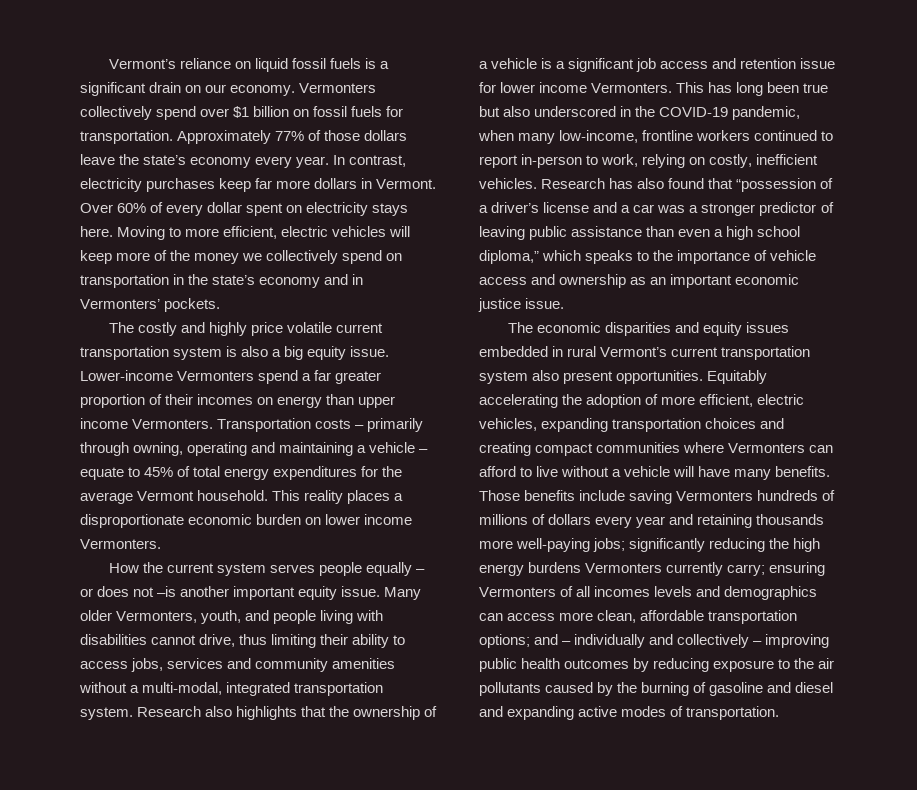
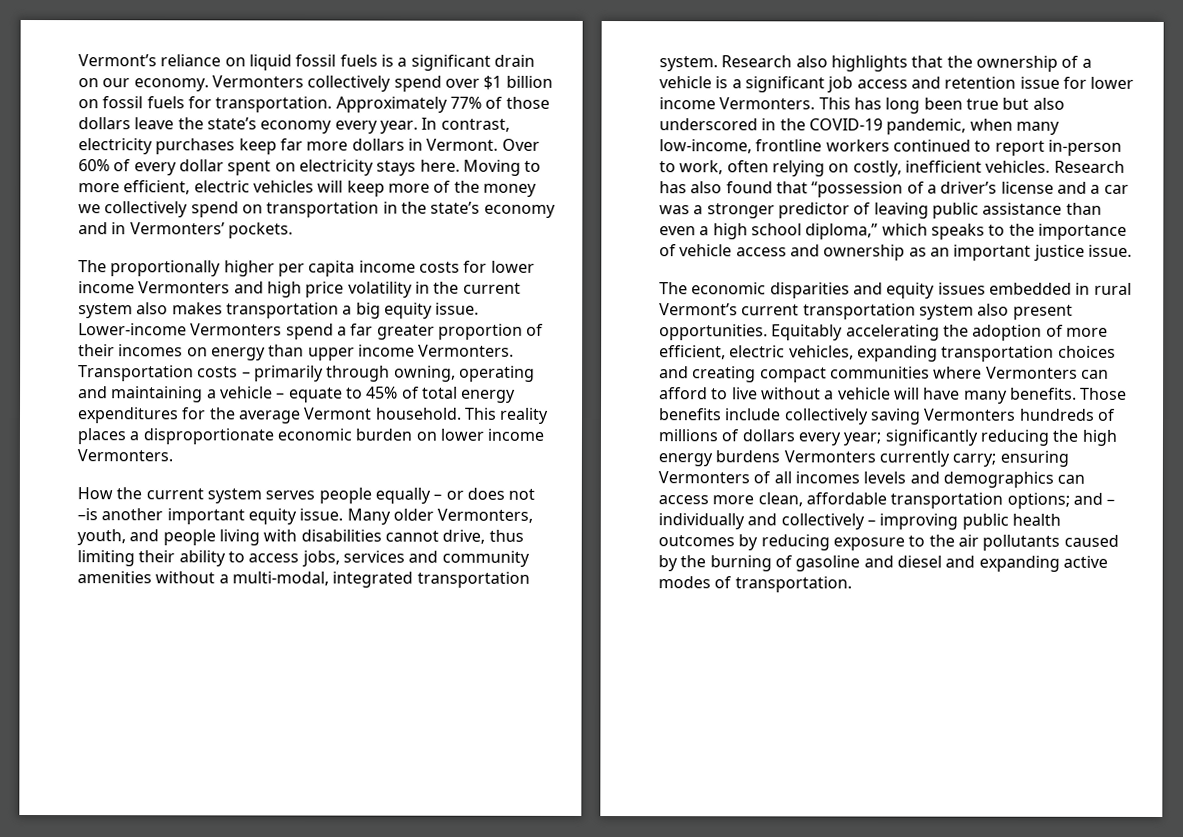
- The costly and highly price volatile current transportation system is also a big equity issue.
+ The proportionally higher per capita income costs for lower income Vermonters and high price volatility in the current system also makes transportation a big equity issue.
- This has long been true but also underscored in the COVID-19 pandemic, when many low-income, frontline workers continued to report in-person to work, relying on costly, inefficient vehicles.
+ This has long been true but also underscored in the COVID-19 pandemic, when many low-income, frontline workers continued to report in-person to work, often relying on costly, inefficient vehicles.
- Research has also found that “possession of a driver’s license and a car was a stronger predictor of leaving public assistance than even a high school diploma,” which speaks to the importance of vehicle access and ownership as an important economic justice issue.
+ Research has also found that “possession of a driver’s license and a car was a stronger predictor of leaving public assistance than even a high school diploma,” which speaks to the importance of vehicle access and ownership as an important justice issue.
- Those benefits include saving Vermonters hundreds of millions of dollars every year and retaining thousands more well-paying jobs;
+ Those benefits include collectively saving Vermonters hundreds of millions of dollars every year;

